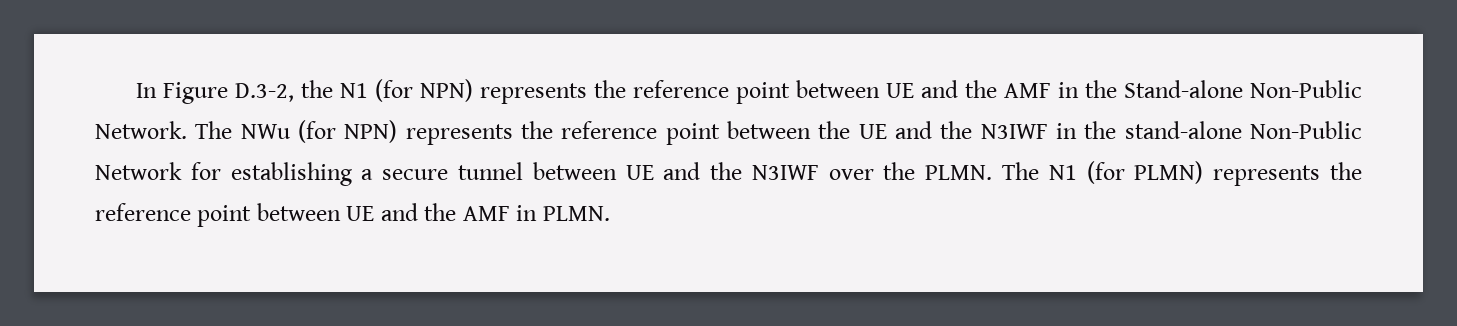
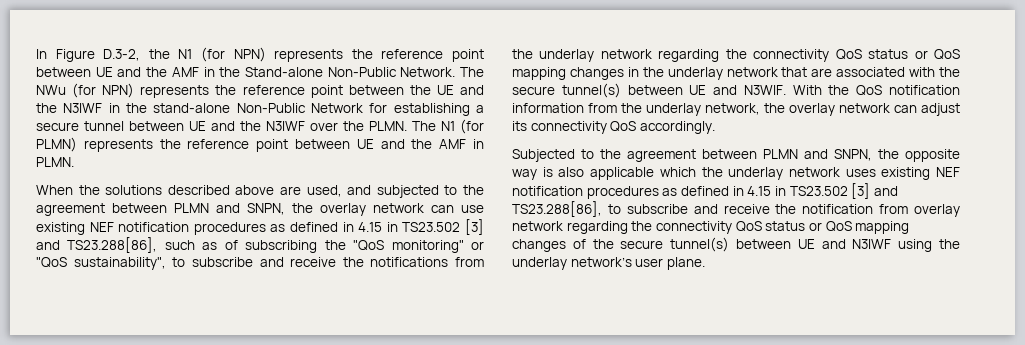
+ When the solutions described above are used, and subjected to the agreement between PLMN and SNPN, the overlay network can use existing NEF notification procedures as defined in 4.15 in TS23.502 [3] and TS23.288[86], such as of subscribing the "QoS monitoring" or "QoS sustainability", to subscribe and receive the notifications from the underlay network regarding the connectivity QoS status or QoS mapping changes in the underlay network that are associated with the secure tunnel(s) between UE and N3WIF. With the QoS notification information from the underlay network, the overlay network can adjust its connectivity QoS accordingly.
+ Subjected to the agreement between PLMN and SNPN, the opposite way is also applicable which the underlay network uses existing NEF notification procedures as defined in 4.15 in TS23.502 [3] and TS23.288[86], to subscribe and receive the notification from overlay network regarding the connectivity QoS status or QoS mapping changes of the secure tunnel(s) between UE and N3IWF using the underlay network’s user plane.

